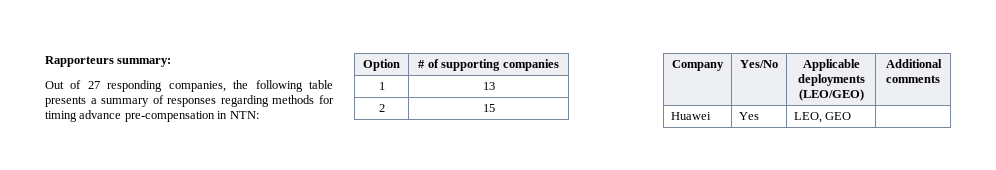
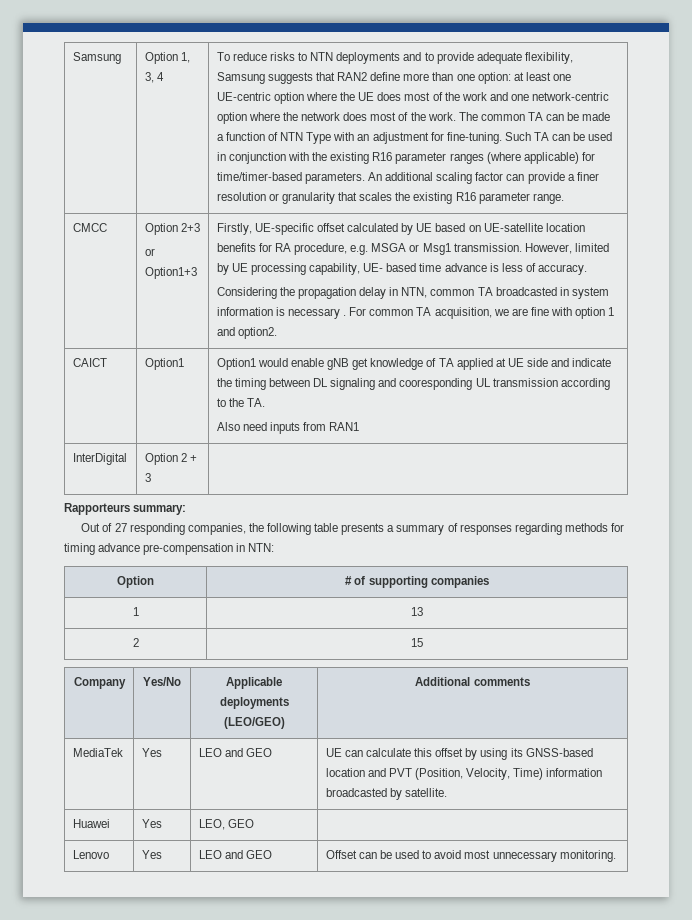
+ Samsung | Option 1, 3, 4 | To reduce risks to NTN deployments and to provide adequate flexibility, Samsung suggests that RAN2 define more than one option: at least one UE-centric option where the UE does most of the work and one network-centric option where the network does most of the work. The common TA can be made a function of NTN Type with an adjustment for fine-tuning. Such TA can be used in conjunction with the existing R16 parameter ranges (where applicable) for time/timer-based parameters. An additional scaling factor can provide a finer resolution or granularity that scales the existing R16 parameter range.
+ CMCC | Option 2+3
+ or Option1+3 | Firstly, UE-specific offset calculated by UE based on UE-satellite location benefits for RA procedure, e.g. MSGA or Msg1 transmission. However, limited by UE processing capability, UE- based time advance is less of accuracy.
+ Considering the propagation delay in NTN, common TA broadcasted in system information is necessary . For common TA acquisition, we are fine with option 1 and option2.
+ CAICT | Option1 | Option1 would enable gNB get knowledge of TA applied at UE side and indicate the timing between DL signaling and cooresponding UL transmission according to the TA.
+ Also need inputs from RAN1
+ InterDigital | Option 2 + 3 |
+ MediaTek | Yes | LEO and GEO | UE can calculate this offset by using its GNSS-based location and PVT (Position, Velocity, Time) information broadcasted by satellite.
  Huawei | Yes | LEO, GEO |
+ Lenovo | Yes | LEO and GEO | Offset can be used to avoid most unnecessary monitoring.

